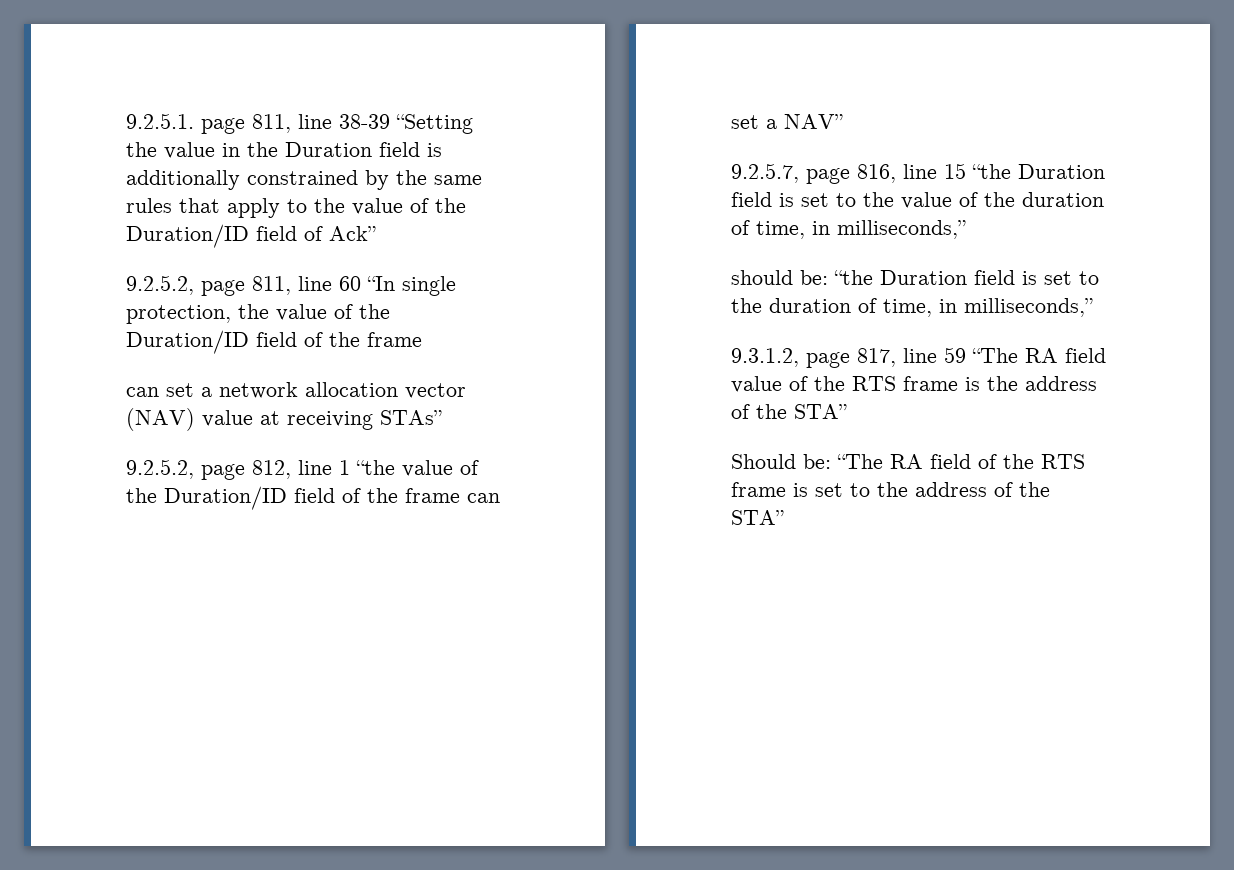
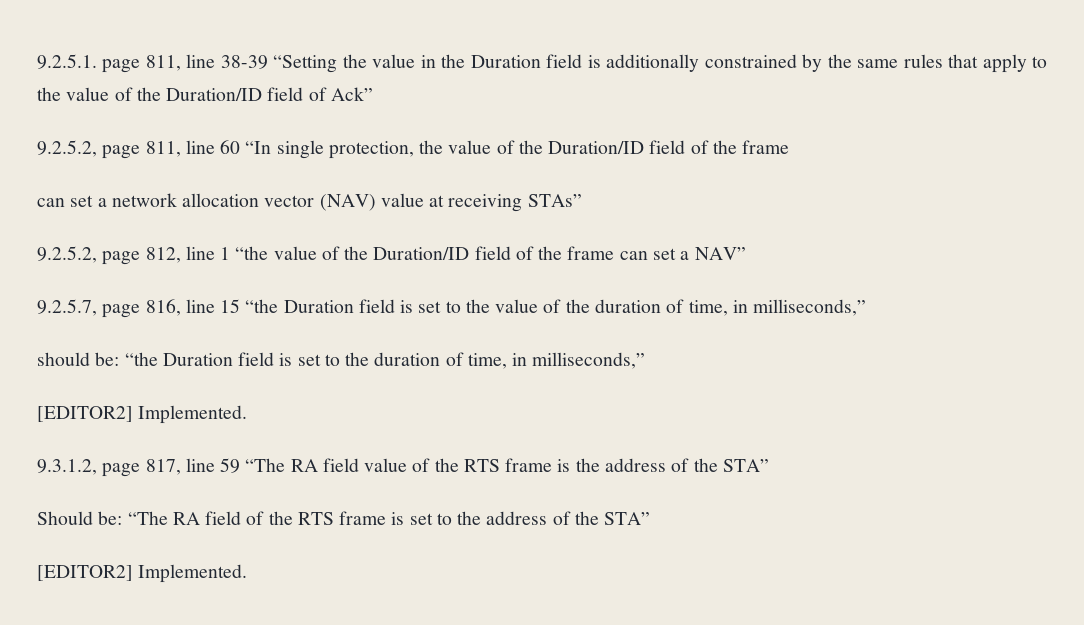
  should be: “the Duration field is set to the duration of time, in milliseconds,”
+ [EDITOR2] Implemented.
  Should be: “The RA field of the RTS frame is set to the address of the STA”
+ [EDITOR2] Implemented.

